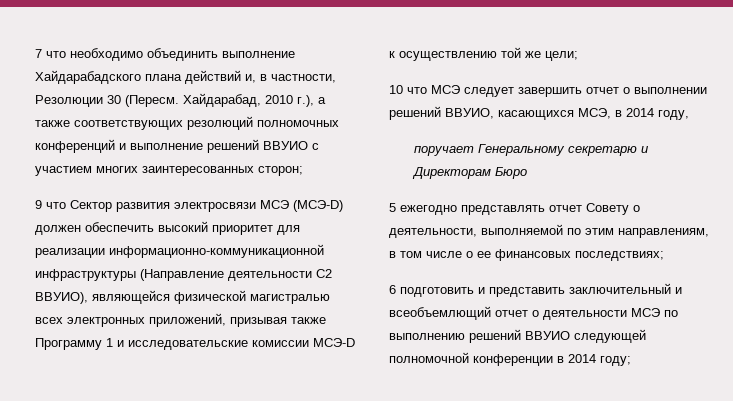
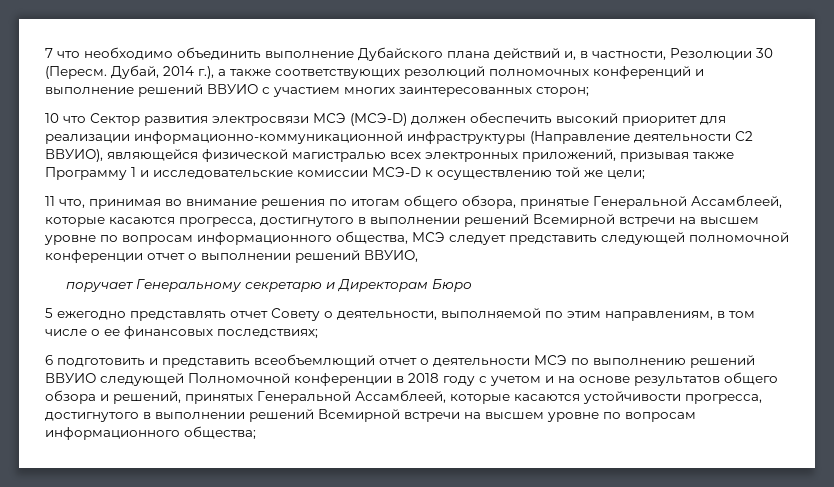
- 7 что необходимо объединить выполнение Хайдарабадского плана действий и, в частности, Резолюции 30 (Пересм.
+ 7 что необходимо объединить выполнение Дубайского плана действий и, в частности, Резолюции 30 (Пересм.
- Хайдарабад, 2010 г.), а также соответствующих резолюций полномочных конференций и выполнение решений ВВУИО с участием многих заинтересованных сторон;
+ Дубай, 2014 г.), а также соответствующих резолюций полномочных конференций и выполнение решений ВВУИО с участием многих заинтересованных сторон;
- 9 что Сектор развития электросвязи МСЭ (МСЭ-D) должен обеспечить высокий приоритет для реализации информационно-коммуникационной инфраструктуры (Направление деятельности С2 ВВУИО), являющейся физической магистралью всех электронных приложений, призывая также Программу 1 и исследовательские комиссии МСЭ-D к осуществлению той же цели;
+ 10 что Сектор развития электросвязи МСЭ (МСЭ-D) должен обеспечить высокий приоритет для реализации информационно-коммуникационной инфраструктуры (Направление деятельности С2 ВВУИО), являющейся физической магистралью всех электронных приложений, призывая также Программу 1 и исследовательские комиссии МСЭ-D к осуществлению той же цели;
- 10 что МСЭ следует завершить отчет о выполнении решений ВВУИО, касающихся МСЭ, в 2014 году,
+ 11 что, принимая во внимание решения по итогам общего обзора, принятые Генеральной Ассамблеей, которые касаются прогресса, достигнутого в выполнении решений Всемирной встречи на высшем уровне по вопросам информационного общества, МСЭ следует представить следующей полномочной конференции отчет о выполнении решений ВВУИО,
- 6 подготовить и представить заключительный и всеобъемлющий отчет о деятельности МСЭ по выполнению решений ВВУИО следующей полномочной конференции в 2014 году;
+ 6 подготовить и представить всеобъемлющий отчет о деятельности МСЭ по выполнению решений ВВУИО следующей Полномочной конференции в 2018 году с учетом и на основе результатов общего обзора и решений, принятых Генеральной Ассамблеей, которые касаются устойчивости прогресса, достигнутого в выполнении решений Всемирной встречи на высшем уровне по вопросам информационного общества;

